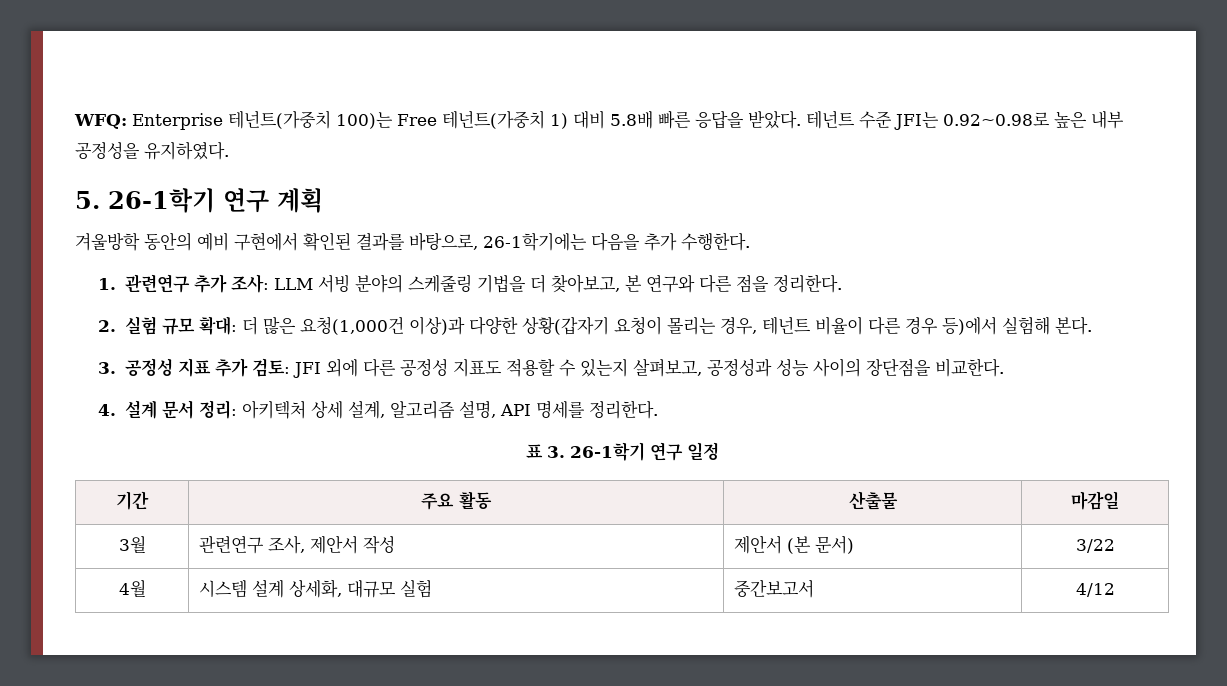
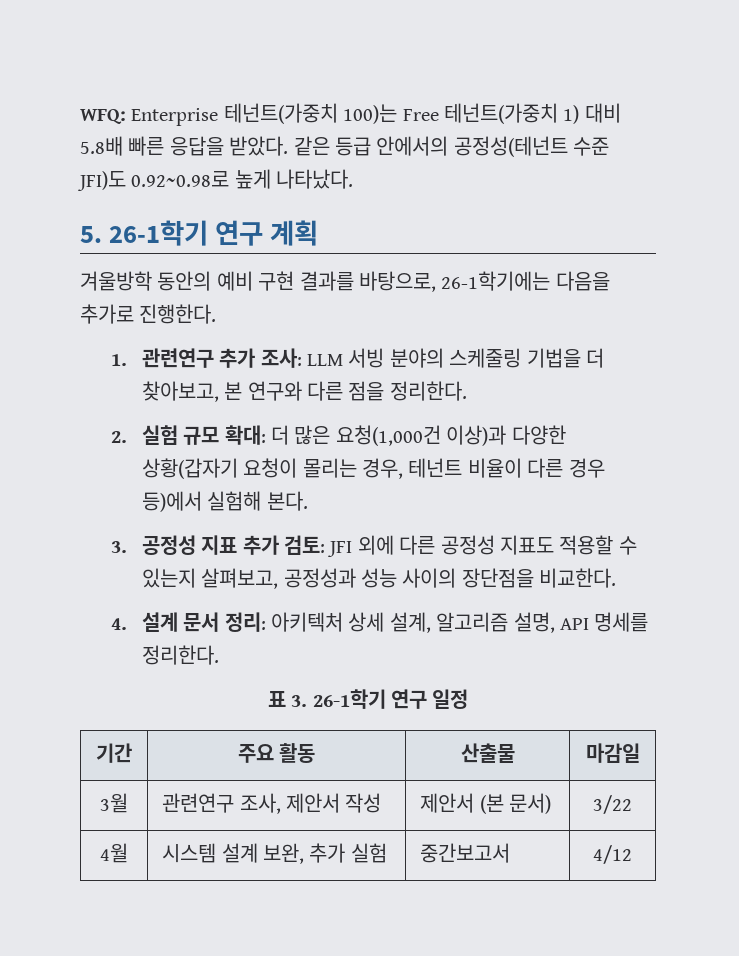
- 테넌트 수준 JFI는 0.92~0.98로 높은 내부 공정성을 유지하였다.
+ 같은 등급 안에서의 공정성(테넌트 수준 JFI)도 0.92~0.98로 높게 나타났다.
- 겨울방학 동안의 예비 구현에서 확인된 결과를 바탕으로, 26-1학기에는 다음을 추가 수행한다.
+ 겨울방학 동안의 예비 구현 결과를 바탕으로, 26-1학기에는 다음을 추가로 진행한다.
- 4월 | 시스템 설계 상세화, 대규모 실험 | 중간보고서 | 4/12
+ 4월 | 시스템 설계 보완, 추가 실험 | 중간보고서 | 4/12

